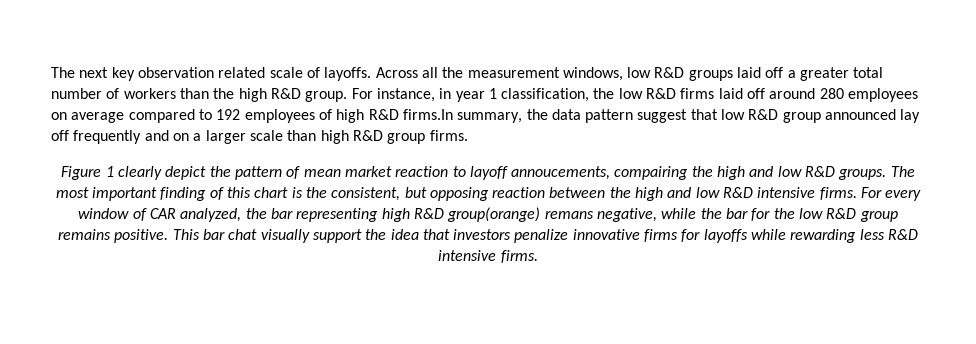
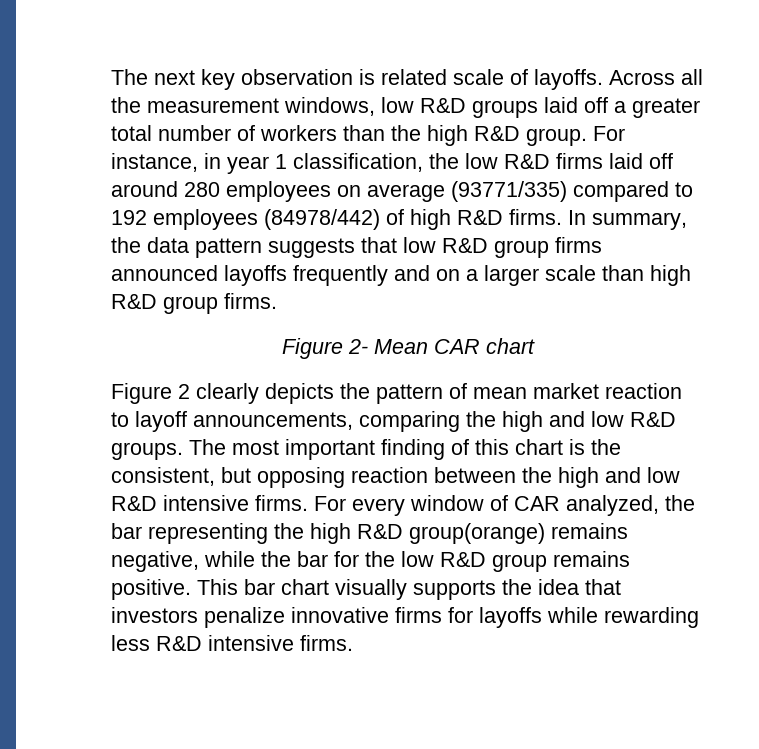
- The next key observation related scale of layoffs.
+ The next key observation is related scale of layoffs.
- For instance, in year 1 classification, the low R&D firms laid off around 280 employees on average compared to 192 employees of high R&D firms.In summary, the data pattern suggest that low R&D group announced lay off frequently and on a larger scale than high R&D group firms.
+ For instance, in year 1 classification, the low R&D firms laid off around 280 employees on average (93771/335) compared to 192 employees (84978/442) of high R&D firms. In summary, the data pattern suggests that low R&D group firms announced layoffs frequently and on a larger scale than high R&D group firms.
- Figure 1 clearly depict the pattern of mean market reaction to layoff annoucements, compairing the high and low R&D groups.
+ Figure 2- Mean CAR chart
+ Figure 2 clearly depicts the pattern of mean market reaction to layoff announcements, comparing the high and low R&D groups.
- For every window of CAR analyzed, the bar representing high R&D group(orange) remans negative, while the bar for the low R&D group remains positive.
+ For every window of CAR analyzed, the bar representing the high R&D group(orange) remains negative, while the bar for the low R&D group remains positive.
- This bar chat visually support the idea that investors penalize innovative firms for layoffs while rewarding less R&D intensive firms.
+ This bar chart visually supports the idea that investors penalize innovative firms for layoffs while rewarding less R&D intensive firms.

